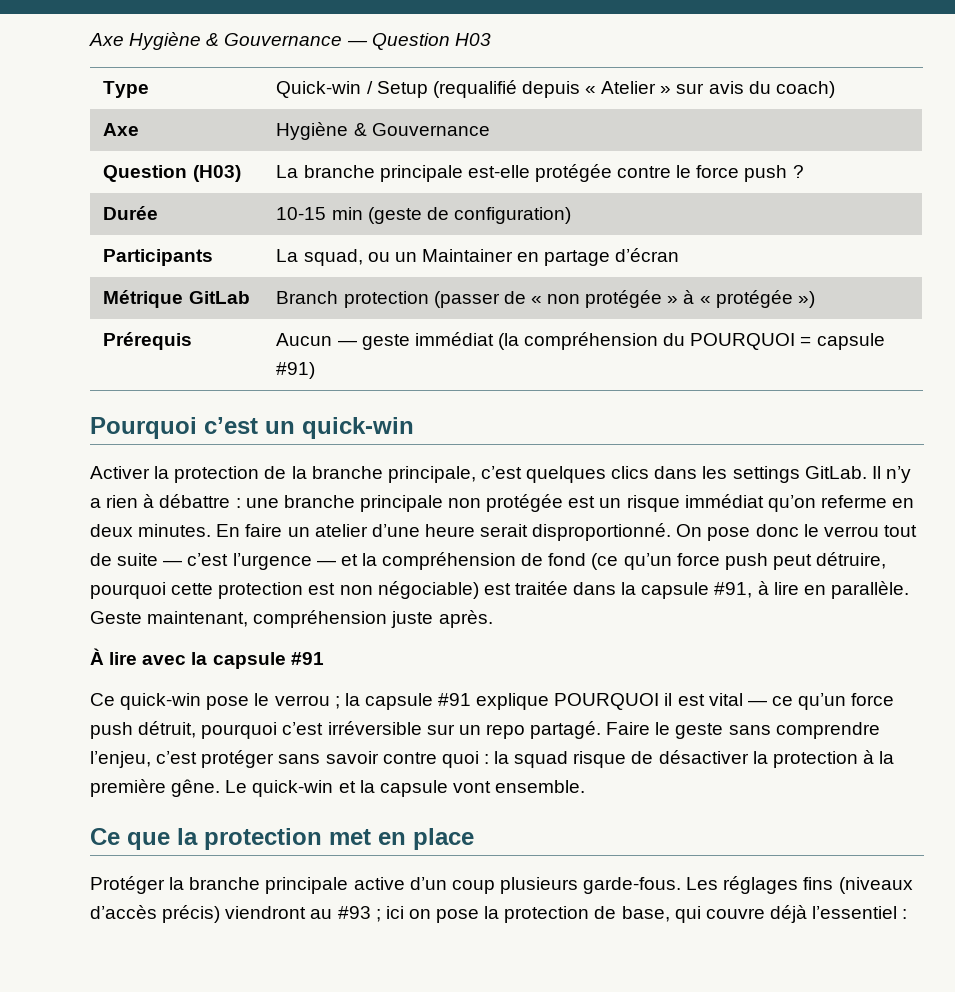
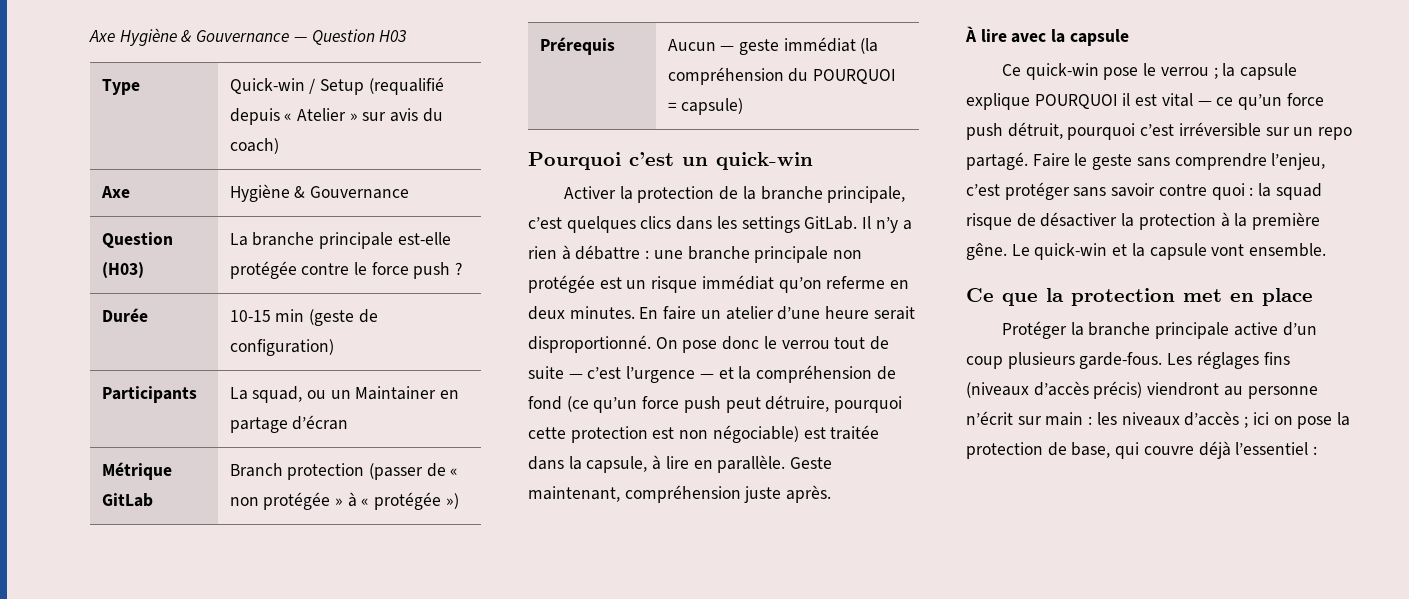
- Prérequis | Aucun — geste immédiat (la compréhension du POURQUOI = capsule #91)
+ Prérequis | Aucun — geste immédiat (la compréhension du POURQUOI = capsule)
- On pose donc le verrou tout de suite — c’est l’urgence — et la compréhension de fond (ce qu’un force push peut détruire, pourquoi cette protection est non négociable) est traitée dans la capsule #91, à lire en parallèle.
+ On pose donc le verrou tout de suite — c’est l’urgence — et la compréhension de fond (ce qu’un force push peut détruire, pourquoi cette protection est non négociable) est traitée dans la capsule, à lire en parallèle.
- À lire avec la capsule #91
+ À lire avec la capsule
- Ce quick-win pose le verrou ; la capsule #91 explique POURQUOI il est vital — ce qu’un force push détruit, pourquoi c’est irréversible sur un repo partagé.
+ Ce quick-win pose le verrou ; la capsule explique POURQUOI il est vital — ce qu’un force push détruit, pourquoi c’est irréversible sur un repo partagé.
- Les réglages fins (niveaux d’accès précis) viendront au #93 ; ici on pose la protection de base, qui couvre déjà l’essentiel :
+ Les réglages fins (niveaux d’accès précis) viendront au personne n’écrit sur main : les niveaux d’accès ; ici on pose la protection de base, qui couvre déjà l’essentiel :

